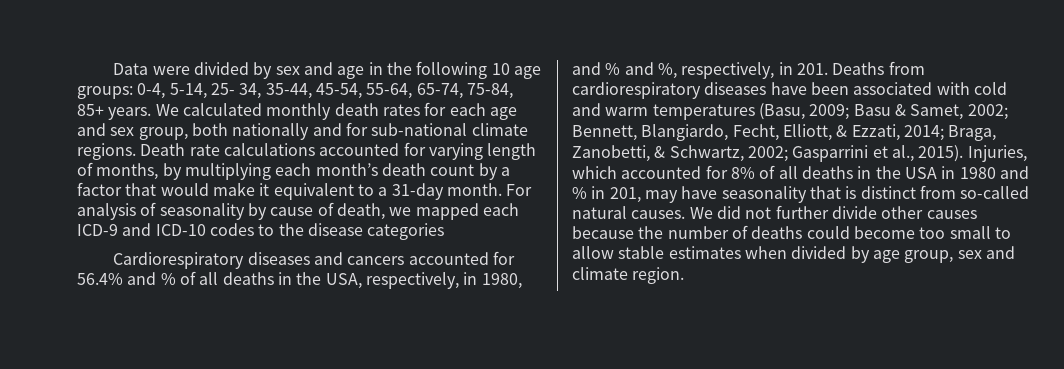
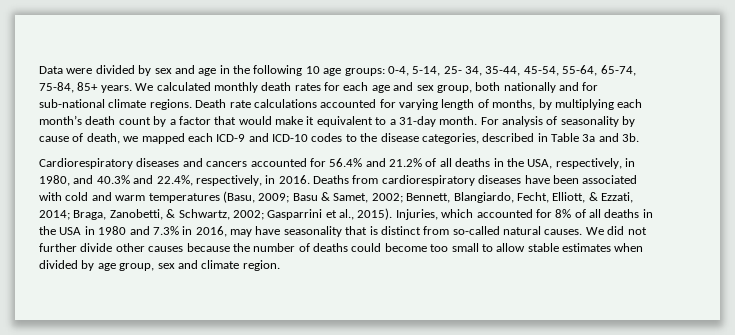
- For analysis of seasonality by cause of death, we mapped each ICD-9 and ICD-10 codes to the disease categories
+ For analysis of seasonality by cause of death, we mapped each ICD-9 and ICD-10 codes to the disease categories, described in Table 3a and 3b.
- Cardiorespiratory diseases and cancers accounted for 56.4% and % of all deaths in the USA, respectively, in 1980, and % and %, respectively, in 201. Deaths from cardiorespiratory diseases have been associated with cold and warm temperatures (Basu, 2009; Basu & Samet, 2002; Bennett, Blangiardo, Fecht, Elliott, & Ezzati, 2014; Braga, Zanobetti, & Schwartz, 2002; Gasparrini et al., 2015).
+ Cardiorespiratory diseases and cancers accounted for 56.4% and 21.2% of all deaths in the USA, respectively, in 1980, and 40.3% and 22.4%, respectively, in 2016. Deaths from cardiorespiratory diseases have been associated with cold and warm temperatures (Basu, 2009; Basu & Samet, 2002; Bennett, Blangiardo, Fecht, Elliott, & Ezzati, 2014; Braga, Zanobetti, & Schwartz, 2002; Gasparrini et al., 2015).
- Injuries, which accounted for 8% of all deaths in the USA in 1980 and % in 201, may have seasonality that is distinct from so-called natural causes.
+ Injuries, which accounted for 8% of all deaths in the USA in 1980 and 7.3% in 2016, may have seasonality that is distinct from so-called natural causes.

